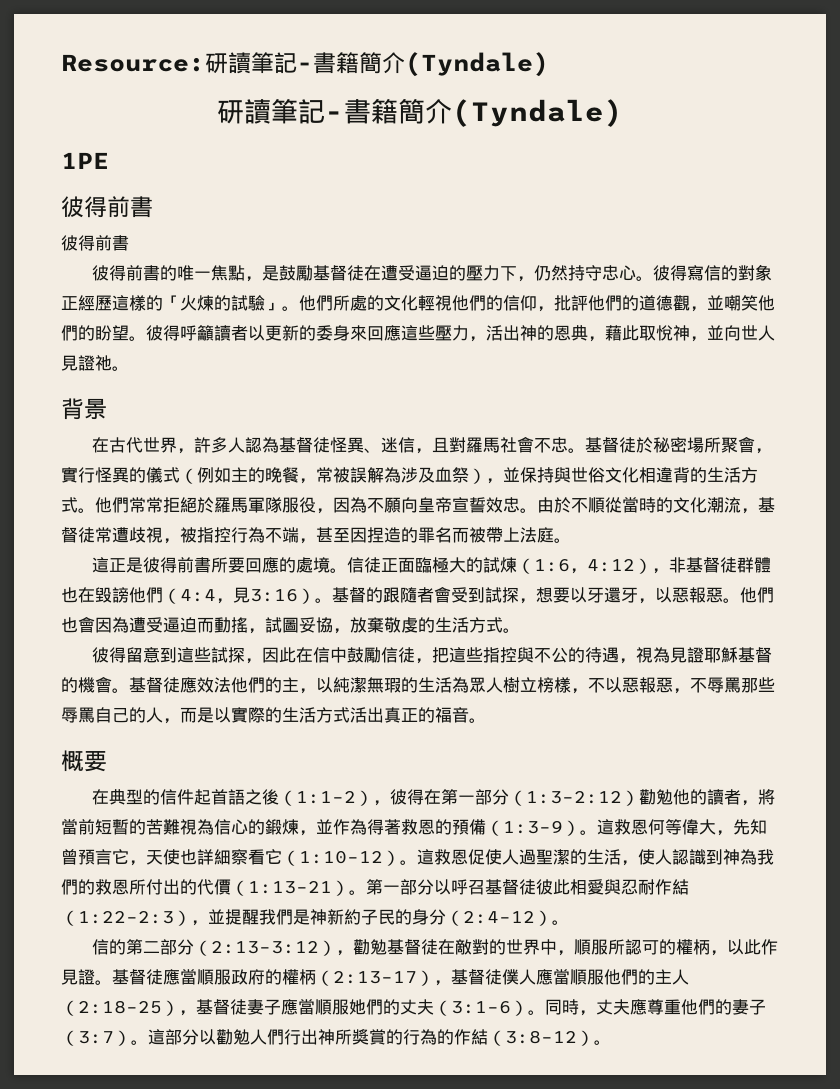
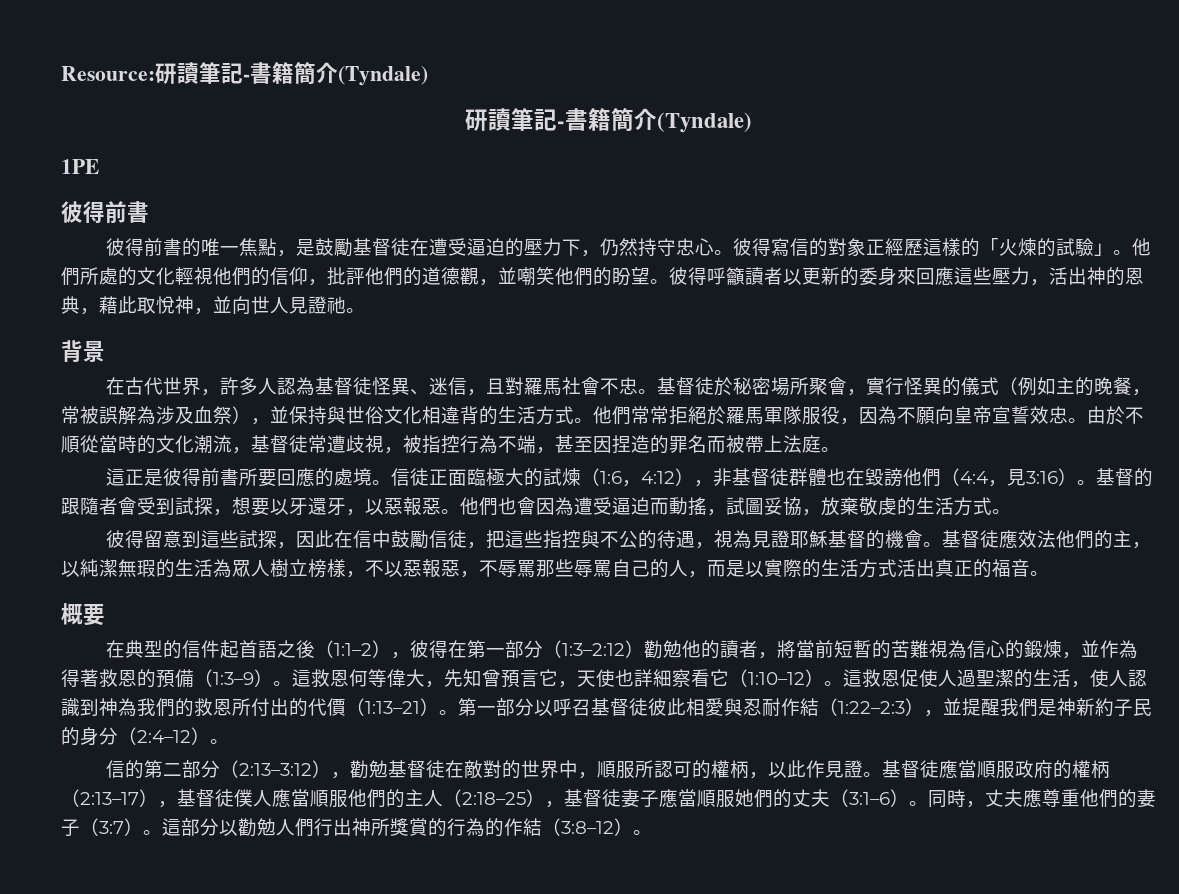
  1PE
- 彼得前書

